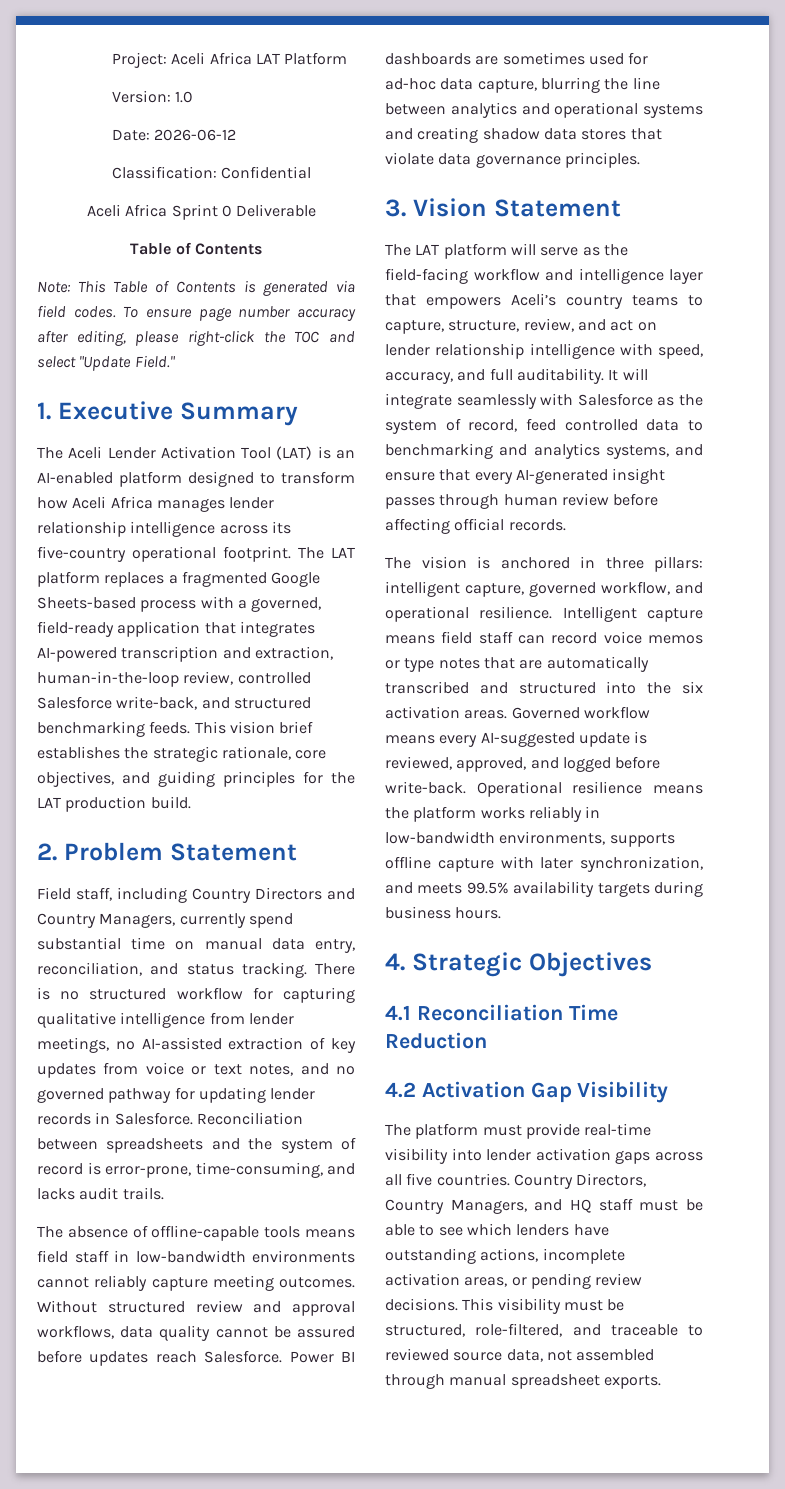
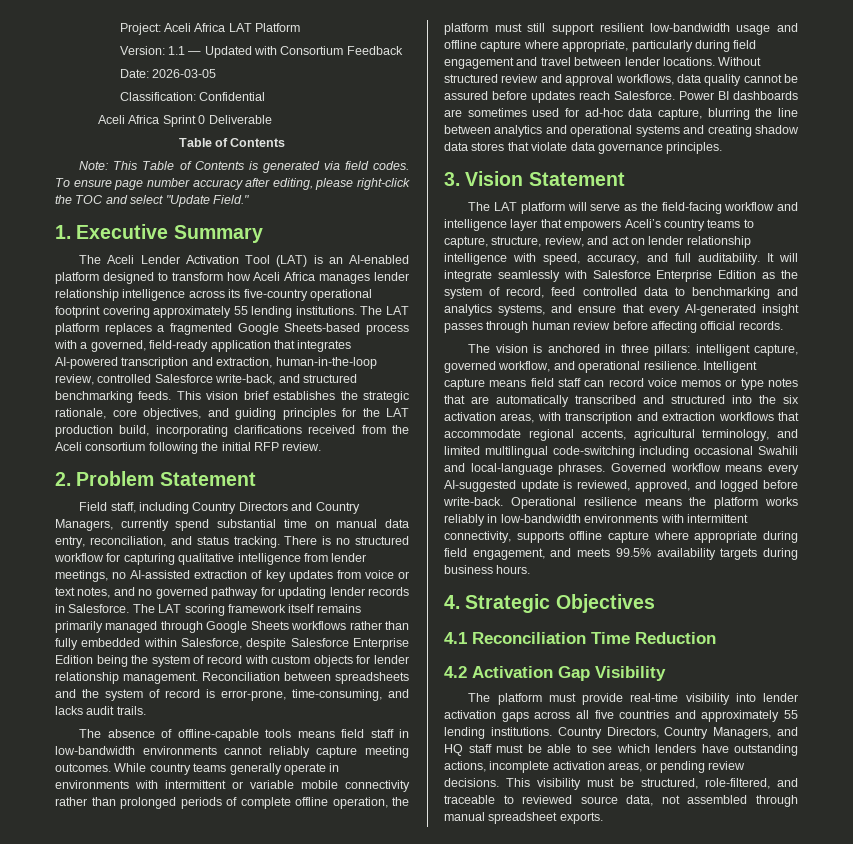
- Version: 1.0
+ Version: 1.1 — Updated with Consortium Feedback
- Date: 2026-06-12
+ Date: 2026-03-05
- The Aceli Lender Activation Tool (LAT) is an AI-enabled platform designed to transform how Aceli Africa manages lender relationship intelligence across its five-country operational footprint.
+ The Aceli Lender Activation Tool (LAT) is an AI-enabled platform designed to transform how Aceli Africa manages lender relationship intelligence across its five-country operational footprint covering approximately 55 lending institutions.
- This vision brief establishes the strategic rationale, core objectives, and guiding principles for the LAT production build.
+ This vision brief establishes the strategic rationale, core objectives, and guiding principles for the LAT production build, incorporating clarifications received from the Aceli consortium following the initial RFP review.
+ The LAT scoring framework itself remains primarily managed through Google Sheets workflows rather than fully embedded within Salesforce, despite Salesforce Enterprise Edition being the system of record with custom objects for lender relationship management.
+ While country teams generally operate in environments with intermittent or variable mobile connectivity rather than prolonged periods of complete offline operation, the platform must still support resilient low-bandwidth usage and offline capture where appropriate, particularly during field engagement and travel between lender locations.
- It will integrate seamlessly with Salesforce as the system of record, feed controlled data to benchmarking and analytics systems, and ensure that every AI-generated insight passes through human review before affecting official records.
+ It will integrate seamlessly with Salesforce Enterprise Edition as the system of record, feed controlled data to benchmarking and analytics systems, and ensure that every AI-generated insight passes through human review before affecting official records.
- Intelligent capture means field staff can record voice memos or type notes that are automatically transcribed and structured into the six activation areas.
+ Intelligent capture means field staff can record voice memos or type notes that are automatically transcribed and structured into the six activation areas, with transcription and extraction workflows that accommodate regional accents, agricultural terminology, and limited multilingual code-switching including occasional Swahili and local-language phrases.
- Operational resilience means the platform works reliably in low-bandwidth environments, supports offline capture with later synchronization, and meets 99.5% availability targets during business hours.
+ Operational resilience means the platform works reliably in low-bandwidth environments with intermittent connectivity, supports offline capture where appropriate during field engagement, and meets 99.5% availability targets during business hours.
- The platform must provide real-time visibility into lender activation gaps across all five countries.
+ The platform must provide real-time visibility into lender activation gaps across all five countries and approximately 55 lending institutions.

